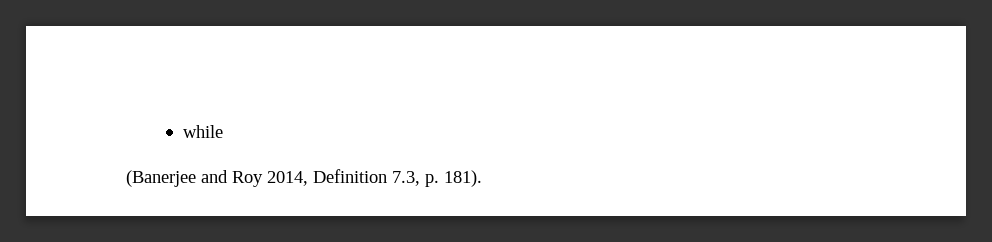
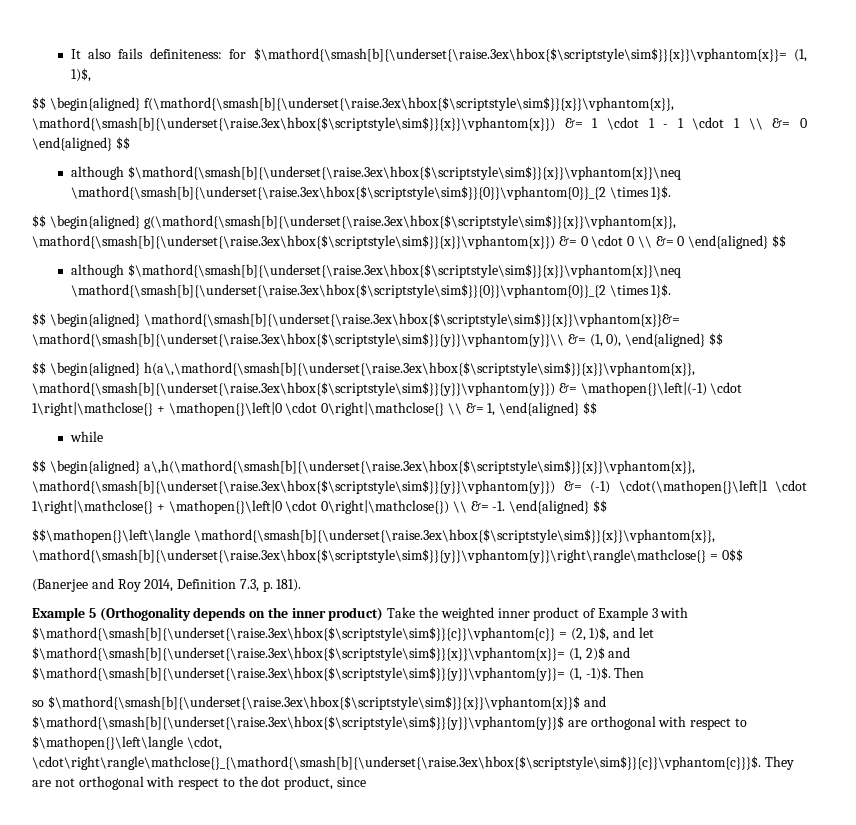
+ It also fails definiteness: for $\mathord{\smash[b]{\underset{\raise.3ex\hbox{$\scriptstyle\sim$}}{x}}\vphantom{x}}= (1, 1)$,
+ $$ \begin{aligned} f(\mathord{\smash[b]{\underset{\raise.3ex\hbox{$\scriptstyle\sim$}}{x}}\vphantom{x}}, \mathord{\smash[b]{\underset{\raise.3ex\hbox{$\scriptstyle\sim$}}{x}}\vphantom{x}}) &= 1 \cdot 1 - 1 \cdot 1 \\ &= 0 \end{aligned} $$
+ although $\mathord{\smash[b]{\underset{\raise.3ex\hbox{$\scriptstyle\sim$}}{x}}\vphantom{x}}\neq \mathord{\smash[b]{\underset{\raise.3ex\hbox{$\scriptstyle\sim$}}{0}}\vphantom{0}}_{2 \times 1}$.
+ $$ \begin{aligned} g(\mathord{\smash[b]{\underset{\raise.3ex\hbox{$\scriptstyle\sim$}}{x}}\vphantom{x}}, \mathord{\smash[b]{\underset{\raise.3ex\hbox{$\scriptstyle\sim$}}{x}}\vphantom{x}}) &= 0 \cdot 0 \\ &= 0 \end{aligned} $$
+ although $\mathord{\smash[b]{\underset{\raise.3ex\hbox{$\scriptstyle\sim$}}{x}}\vphantom{x}}\neq \mathord{\smash[b]{\underset{\raise.3ex\hbox{$\scriptstyle\sim$}}{0}}\vphantom{0}}_{2 \times 1}$.
+ $$ \begin{aligned} \mathord{\smash[b]{\underset{\raise.3ex\hbox{$\scriptstyle\sim$}}{x}}\vphantom{x}}&= \mathord{\smash[b]{\underset{\raise.3ex\hbox{$\scriptstyle\sim$}}{y}}\vphantom{y}}\\ &= (1, 0), \end{aligned} $$
+ $$ \begin{aligned} h(a\,\mathord{\smash[b]{\underset{\raise.3ex\hbox{$\scriptstyle\sim$}}{x}}\vphantom{x}}, \mathord{\smash[b]{\underset{\raise.3ex\hbox{$\scriptstyle\sim$}}{y}}\vphantom{y}}) &= \mathopen{}\left|(-1) \cdot 1\right|\mathclose{} + \mathopen{}\left|0 \cdot 0\right|\mathclose{} \\ &= 1, \end{aligned} $$
  while
+ $$ \begin{aligned} a\,h(\mathord{\smash[b]{\underset{\raise.3ex\hbox{$\scriptstyle\sim$}}{x}}\vphantom{x}}, \mathord{\smash[b]{\underset{\raise.3ex\hbox{$\scriptstyle\sim$}}{y}}\vphantom{y}}) &= (-1) \cdot(\mathopen{}\left|1 \cdot 1\right|\mathclose{} + \mathopen{}\left|0 \cdot 0\right|\mathclose{}) \\ &= -1. \end{aligned} $$
+ $$\mathopen{}\left\langle \mathord{\smash[b]{\underset{\raise.3ex\hbox{$\scriptstyle\sim$}}{x}}\vphantom{x}}, \mathord{\smash[b]{\underset{\raise.3ex\hbox{$\scriptstyle\sim$}}{y}}\vphantom{y}}\right\rangle\mathclose{} = 0$$
+ Example 5 (Orthogonality depends on the inner product) Take the weighted inner product of Example 3 with $\mathord{\smash[b]{\underset{\raise.3ex\hbox{$\scriptstyle\sim$}}{c}}\vphantom{c}} = (2, 1)$, and let $\mathord{\smash[b]{\underset{\raise.3ex\hbox{$\scriptstyle\sim$}}{x}}\vphantom{x}}= (1, 2)$ and $\mathord{\smash[b]{\underset{\raise.3ex\hbox{$\scriptstyle\sim$}}{y}}\vphantom{y}}= (1, -1)$. Then
+ so $\mathord{\smash[b]{\underset{\raise.3ex\hbox{$\scriptstyle\sim$}}{x}}\vphantom{x}}$ and $\mathord{\smash[b]{\underset{\raise.3ex\hbox{$\scriptstyle\sim$}}{y}}\vphantom{y}}$ are orthogonal with respect to $\mathopen{}\left\langle \cdot, \cdot\right\rangle\mathclose{}_{\mathord{\smash[b]{\underset{\raise.3ex\hbox{$\scriptstyle\sim$}}{c}}\vphantom{c}}}$. They are not orthogonal with respect to the dot product, since

